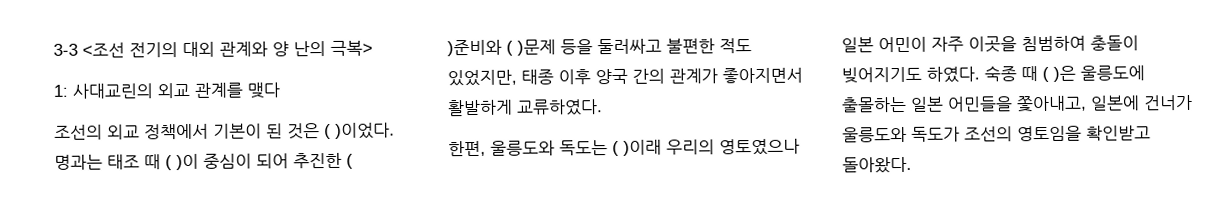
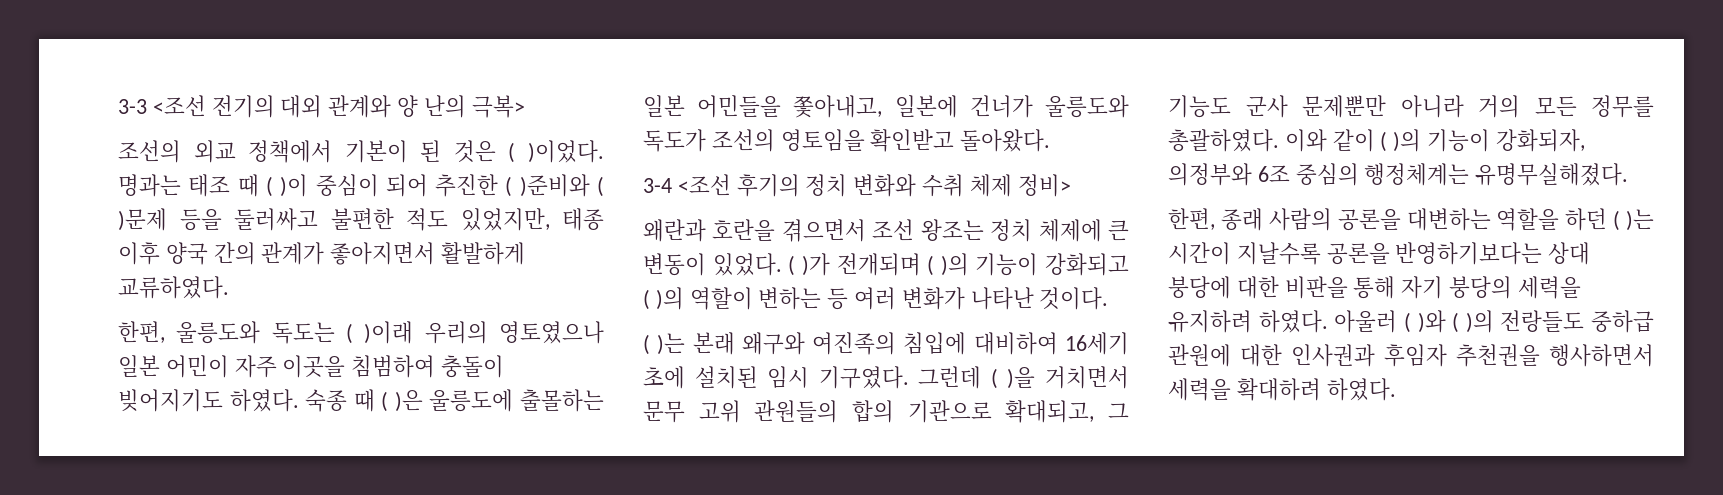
- 1: 사대교린의 외교 관계를 맺다
+ 3-4 <조선 후기의 정치 변화와 수취 체제 정비>
+ 왜란과 호란을 겪으면서 조선 왕조는 정치 체제에 큰 변동이 있었다. ( )가 전개되며 ( )의 기능이 강화되고 ( )의 역할이 변하는 등 여러 변화가 나타난 것이다.
+ ( )는 본래 왜구와 여진족의 침입에 대비하여 16세기 초에 설치된 임시 기구였다. 그런데 ( )을 거치면서 문무 고위 관원들의 합의 기관으로 확대되고, 그 기능도 군사 문제뿐만 아니라 거의 모든 정무를 총괄하였다. 이와 같이 ( )의 기능이 강화되자, 의정부와 6조 중심의 행정체계는 유명무실해졌다.
+ 한편, 종래 사람의 공론을 대변하는 역할을 하던 ( )는 시간이 지날수록 공론을 반영하기보다는 상대 붕당에 대한 비판을 통해 자기 붕당의 세력을 유지하려 하였다. 아울러 ( )와 ( )의 전랑들도 중하급 관원에 대한 인사권과 후임자 추천권을 행사하면서 세력을 확대하려 하였다.

